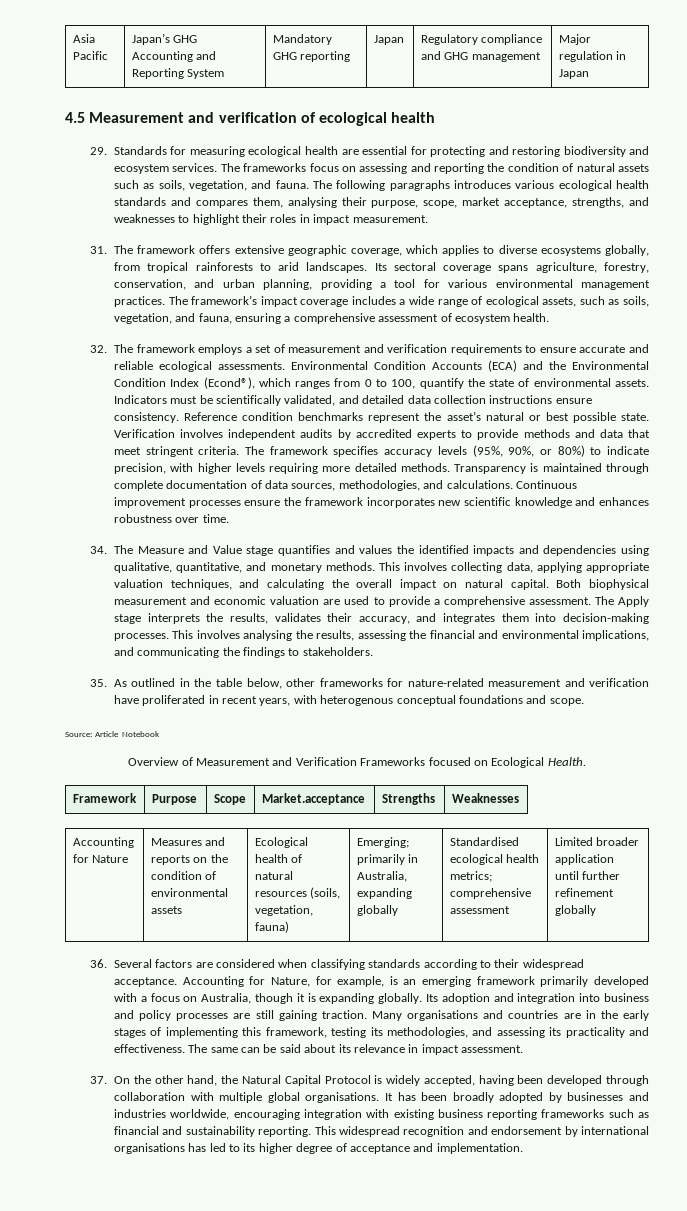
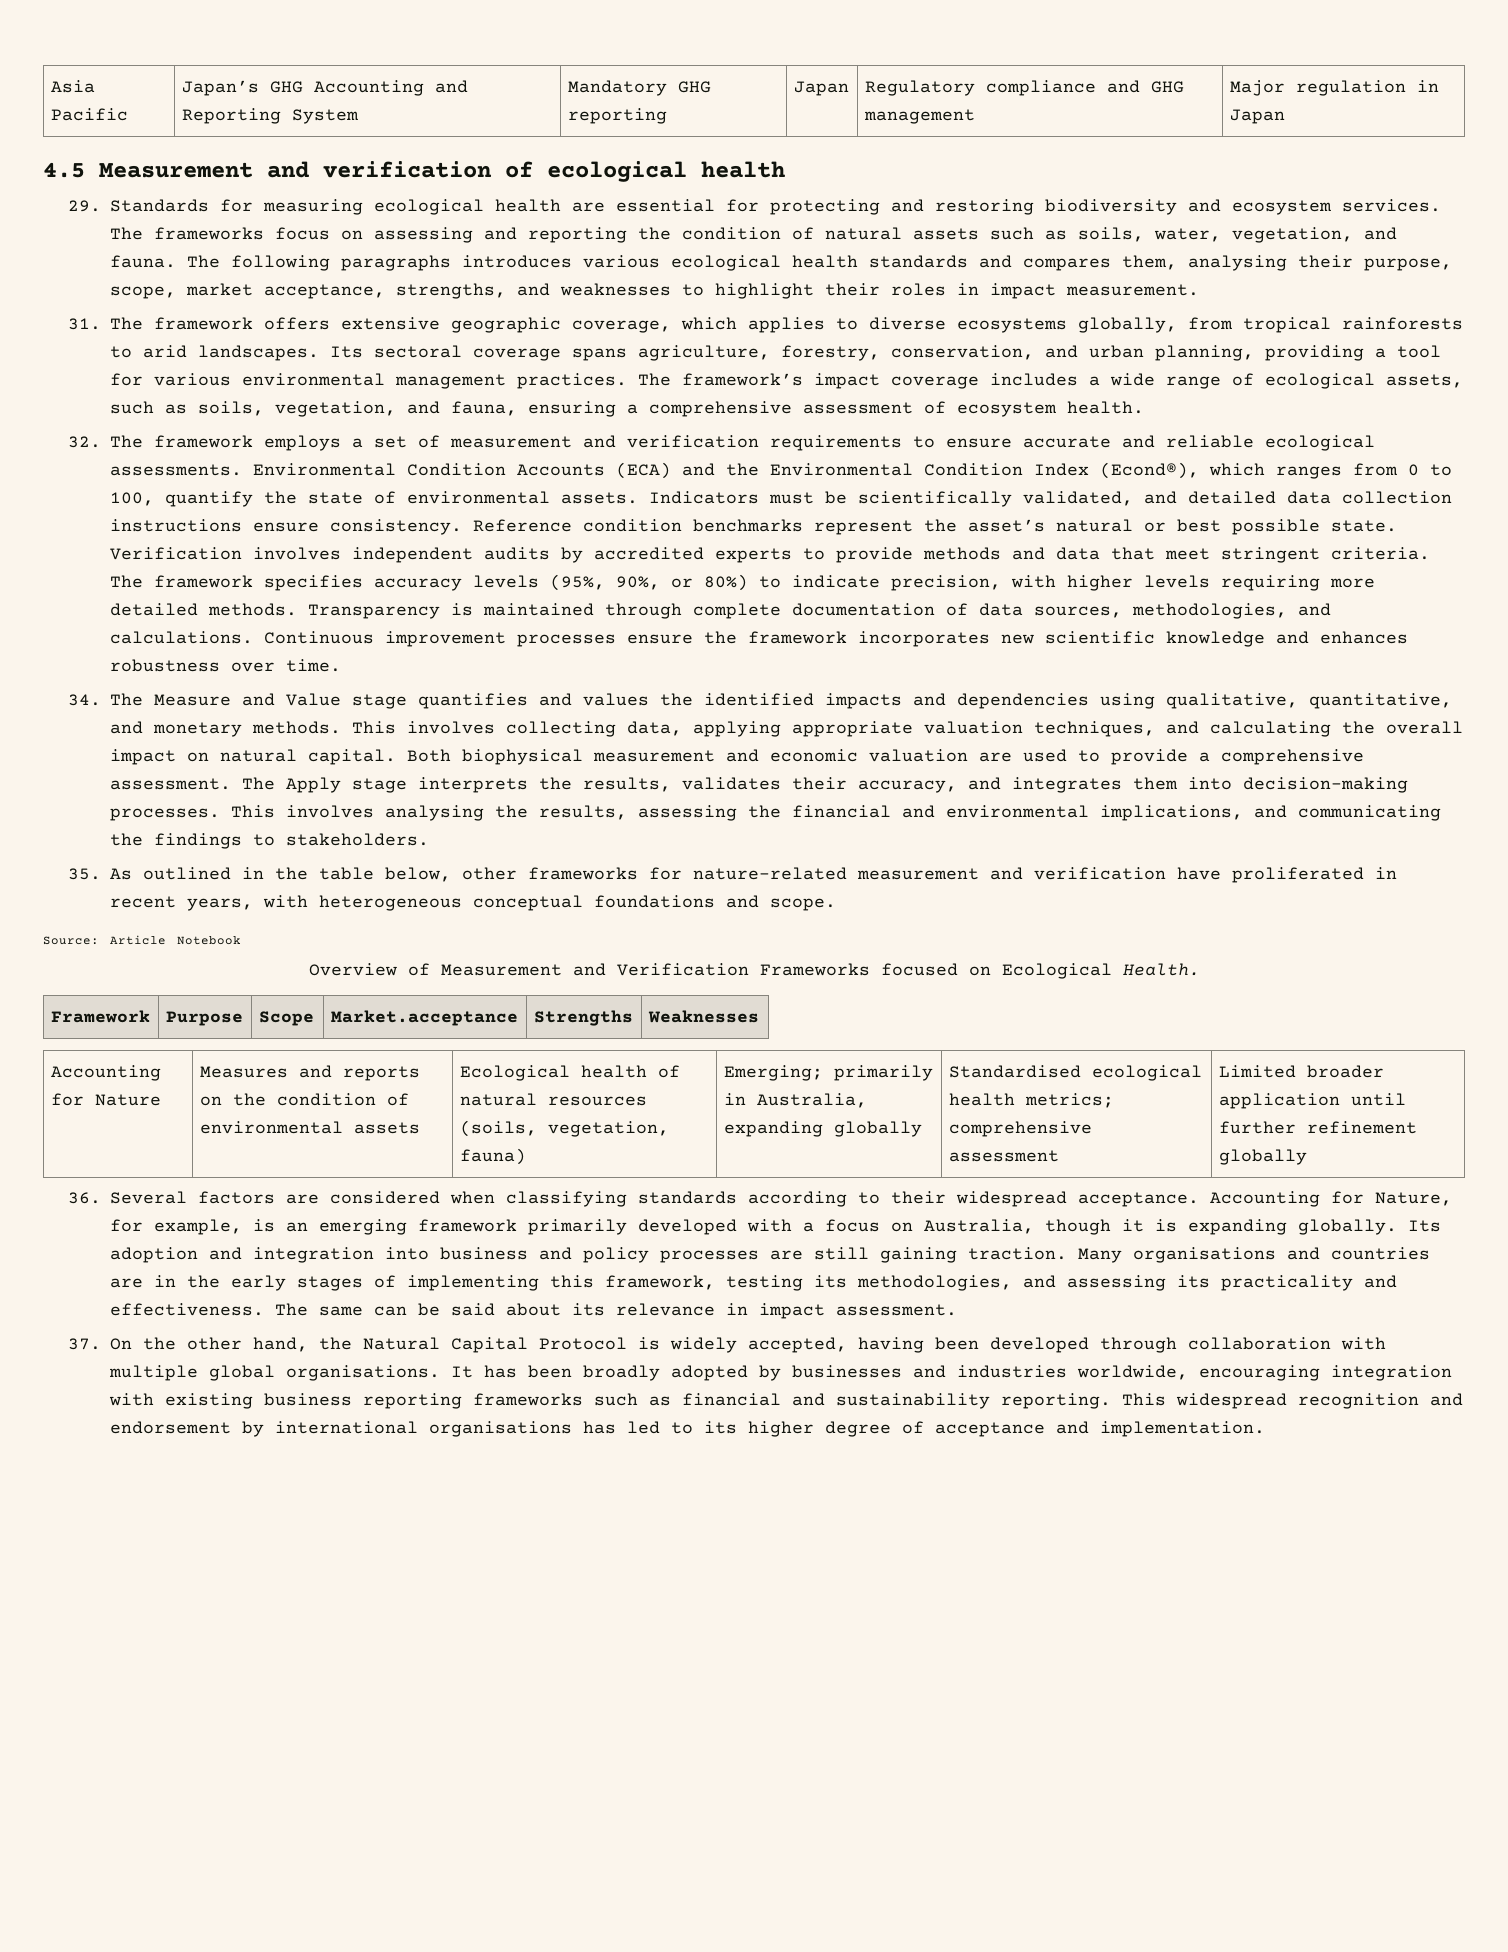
- The frameworks focus on assessing and reporting the condition of natural assets such as soils, vegetation, and fauna.
+ The frameworks focus on assessing and reporting the condition of natural assets such as soils, water, vegetation, and fauna.
- 35. As outlined in the table below, other frameworks for nature-related measurement and verification have proliferated in recent years, with heterogenous conceptual foundations and scope.
+ 35. As outlined in the table below, other frameworks for nature-related measurement and verification have proliferated in recent years, with heterogeneous conceptual foundations and scope.

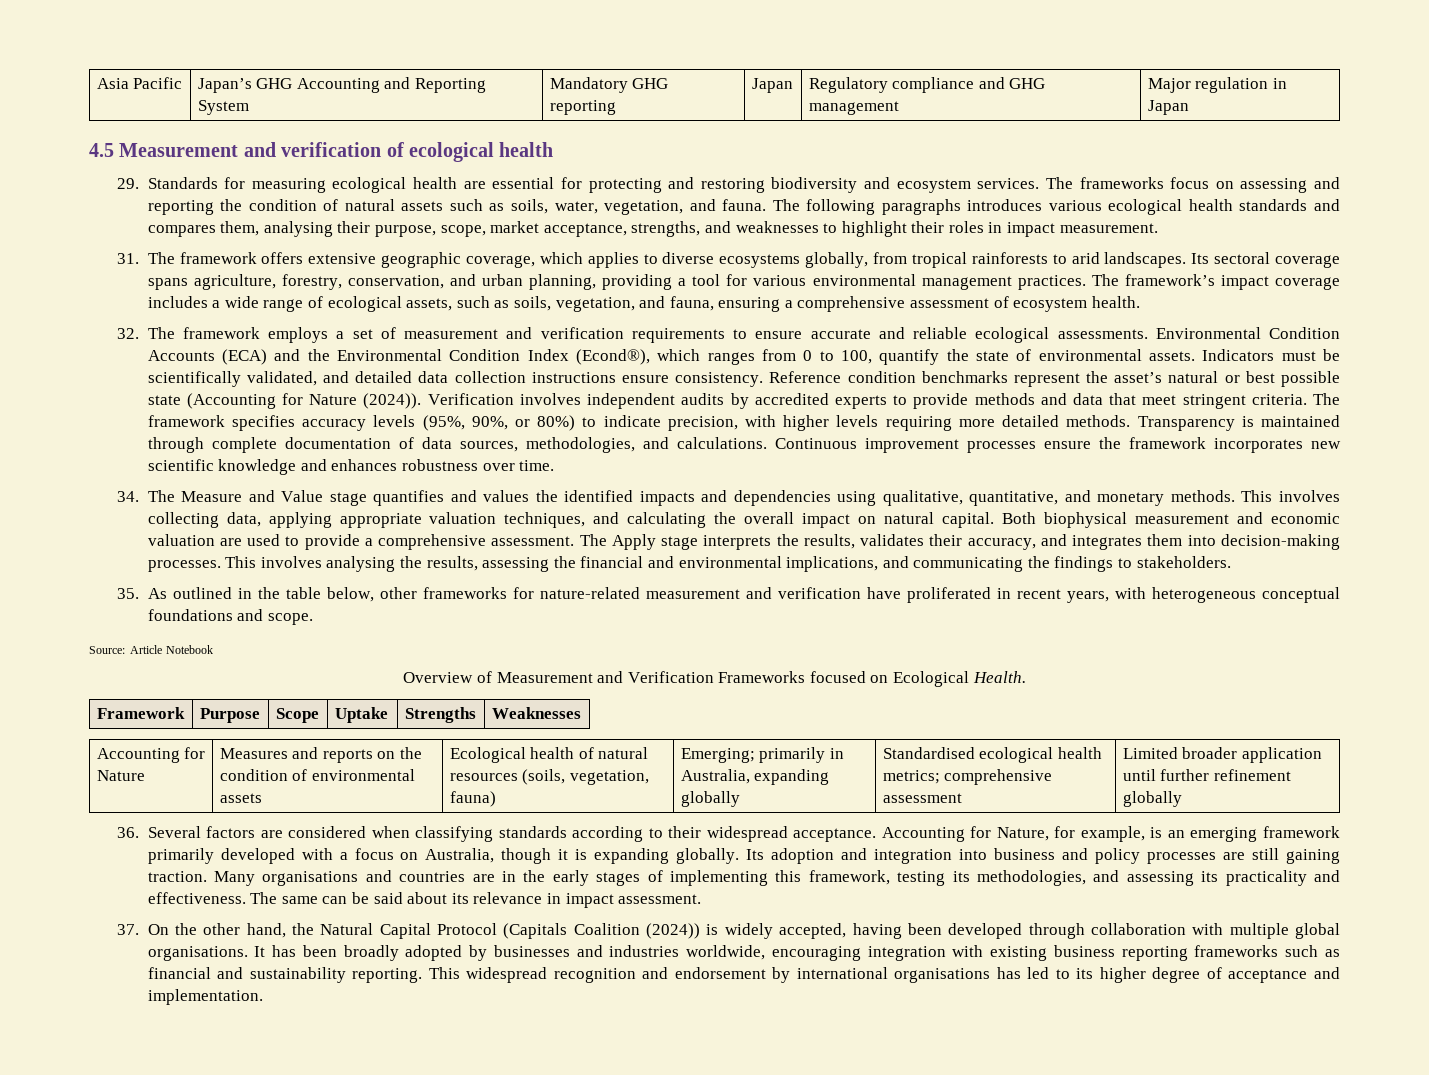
- Reference condition benchmarks represent the asset’s natural or best possible state.
+ Reference condition benchmarks represent the asset’s natural or best possible state (Accounting for Nature (2024)).
- Framework | Purpose | Scope | Market.acceptance | Strengths | Weaknesses
+ Framework | Purpose | Scope | Uptake | Strengths | Weaknesses
- 37. On the other hand, the Natural Capital Protocol is widely accepted, having been developed through collaboration with multiple global organisations.
+ 37. On the other hand, the Natural Capital Protocol (Capitals Coalition (2024)) is widely accepted, having been developed through collaboration with multiple global organisations.

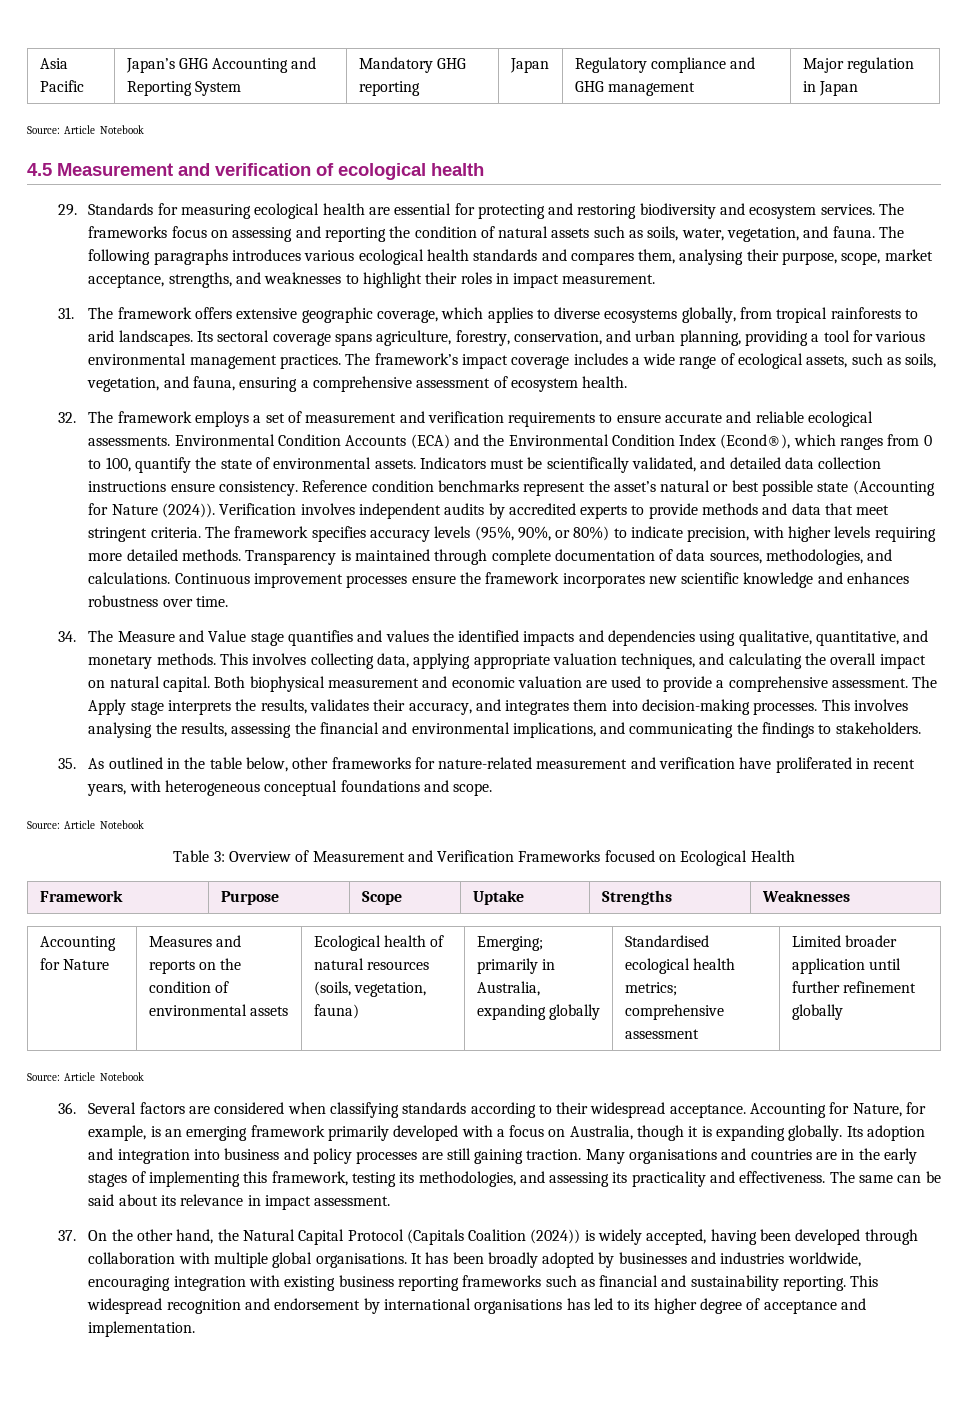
  Asia Pacific | Japan’s GHG Accounting and Reporting System | Mandatory GHG reporting | Japan | Regulatory compliance and GHG management | Major regulation in Japan
+ Source: Article Notebook
- Overview of Measurement and Verification Frameworks focused on Ecological Health.
+ Table 3: Overview of Measurement and Verification Frameworks focused on Ecological Health
  Accounting for Nature | Measures and reports on the condition of environmental assets | Ecological health of natural resources (soils, vegetation, fauna) | Emerging; primarily in Australia, expanding globally | Standardised ecological health metrics; comprehensive assessment | Limited broader application until further refinement globally
+ Source: Article Notebook

